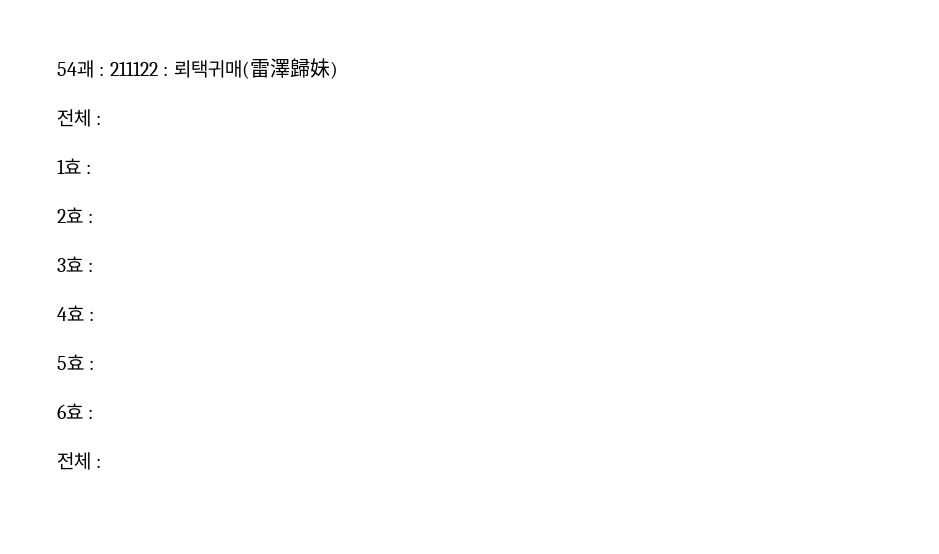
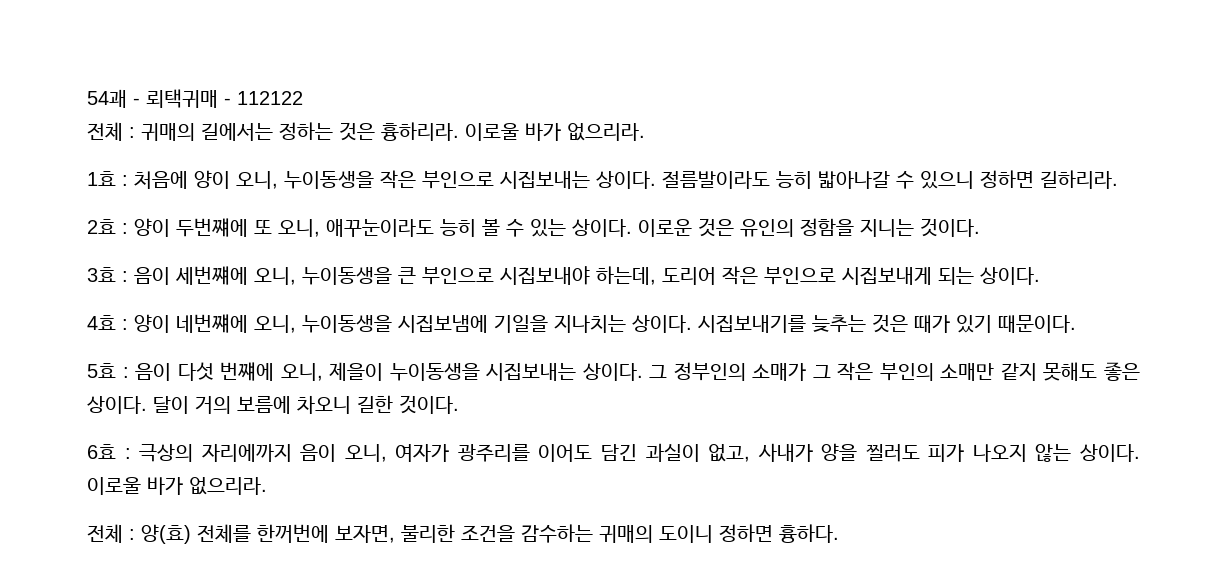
- 54괘 : 211122 : 뢰택귀매(雷澤歸妹)
- 전체 :
- 1효 :
- 2효 :
- 3효 :
- 4효 :
- 5효 :
- 6효 :
- 전체 :
+ 54괘 - 뢰택귀매 - 112122
+ 전체 : 귀매의 길에서는 정하는 것은 흉하리라. 이로울 바가 없으리라.
+ 1효 : 처음에 양이 오니, 누이동생을 작은 부인으로 시집보내는 상이다. 절름발이라도 능히 밟아나갈 수 있으니 정하면 길하리라.
+ 2효 : 양이 두번쨰에 또 오니, 애꾸눈이라도 능히 볼 수 있는 상이다. 이로운 것은 유인의 정함을 지니는 것이다.
+ 3효 : 음이 세번쨰에 오니, 누이동생을 큰 부인으로 시집보내야 하는데, 도리어 작은 부인으로 시집보내게 되는 상이다.
+ 4효 : 양이 네번쨰에 오니, 누이동생을 시집보냄에 기일을 지나치는 상이다. 시집보내기를 늦추는 것은 때가 있기 때문이다.
+ 5효 : 음이 다섯 번쨰에 오니, 제을이 누이동생을 시집보내는 상이다. 그 정부인의 소매가 그 작은 부인의 소매만 같지 못해도 좋은 상이다. 달이 거의 보름에 차오니 길한 것이다.
+ 6효 : 극상의 자리에까지 음이 오니, 여자가 광주리를 이어도 담긴 과실이 없고, 사내가 양을 찔러도 피가 나오지 않는 상이다. 이로울 바가 없으리라.
+ 전체 : 양(효) 전체를 한꺼번에 보자면, 불리한 조건을 감수하는 귀매의 도이니 정하면 흉하다.

